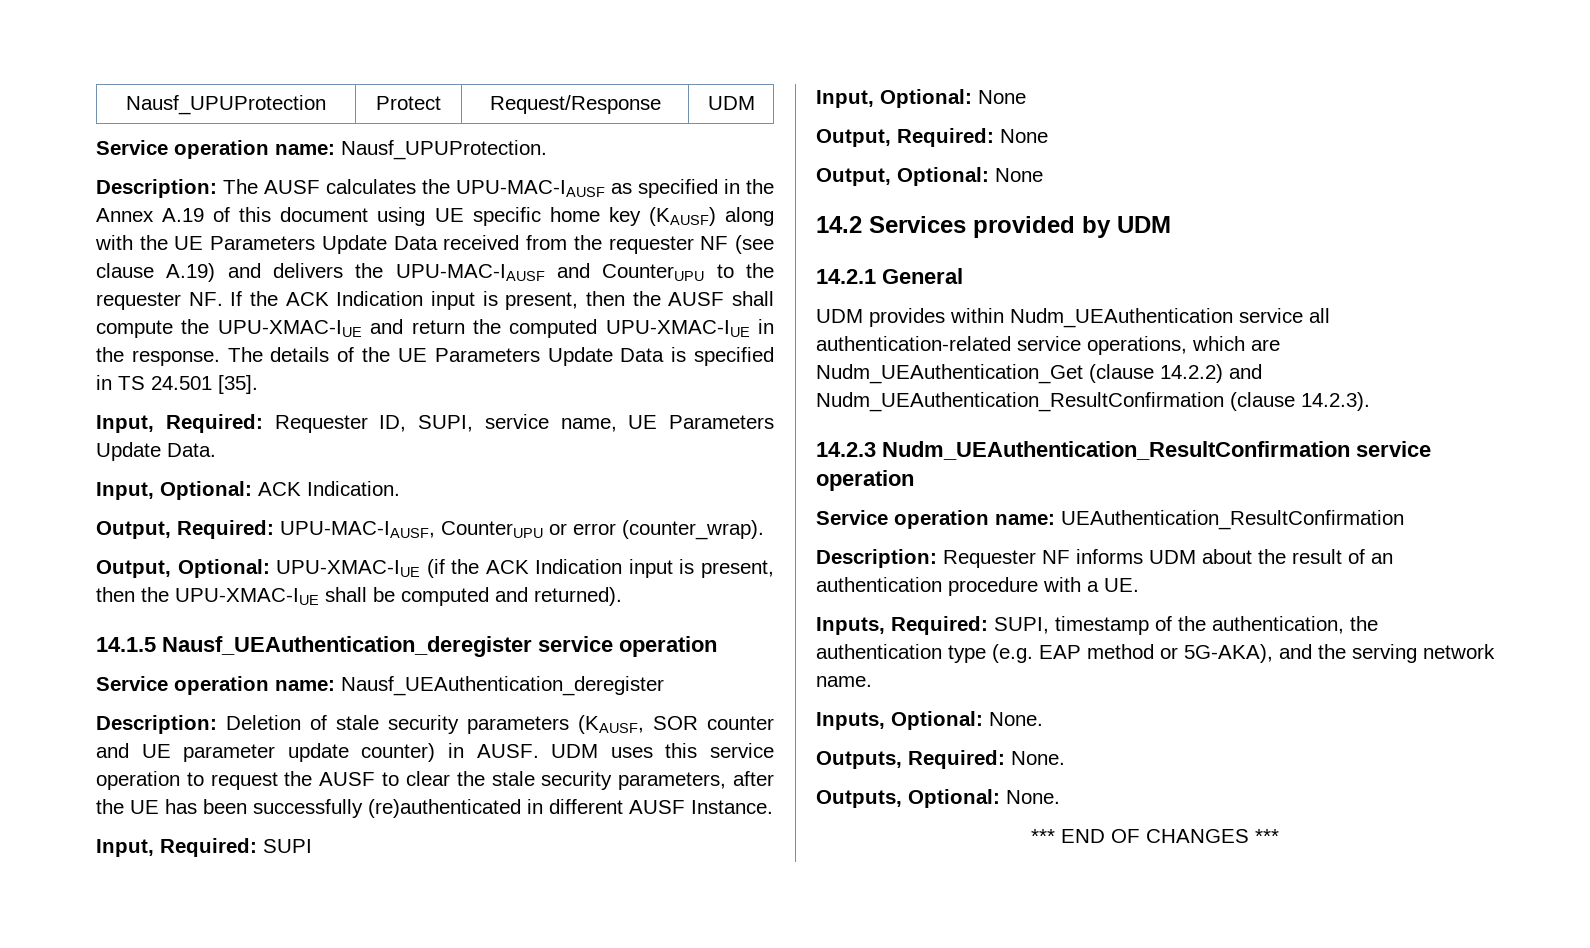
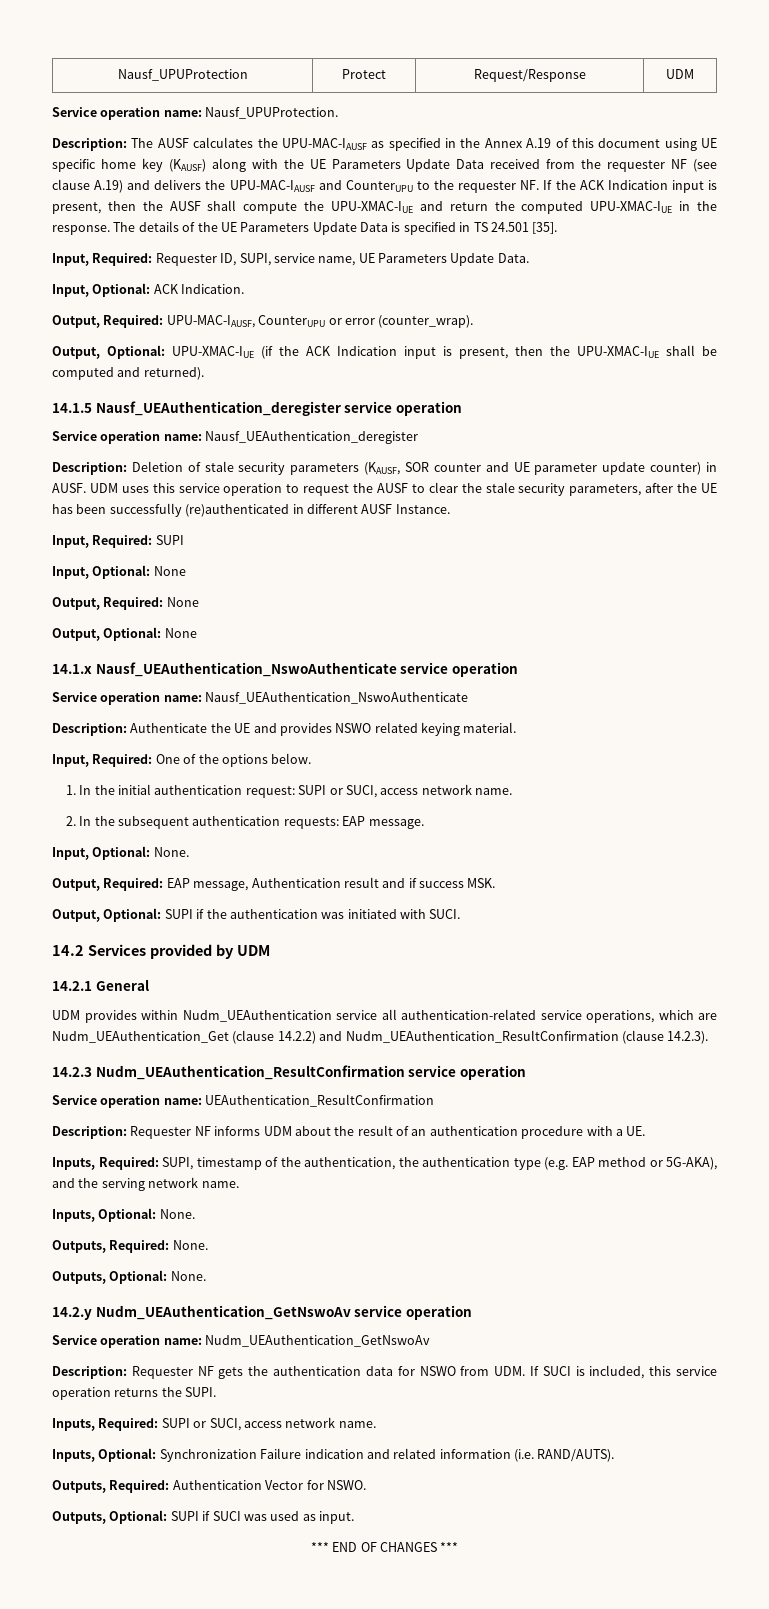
+ 14.1.x Nausf_UEAuthentication_NswoAuthenticate service operation
+ Service operation name: Nausf_UEAuthentication_NswoAuthenticate
+ Description: Authenticate the UE and provides NSWO related keying material.
+ Input, Required: One of the options below.
+ 1. In the initial authentication request: SUPI or SUCI, access network name.
+ 2. In the subsequent authentication requests: EAP message.
+ Input, Optional: None.
+ Output, Required: EAP message, Authentication result and if success MSK.
+ Output, Optional: SUPI if the authentication was initiated with SUCI.
+ 14.2.y Nudm_UEAuthentication_GetNswoAv service operation
+ Service operation name: Nudm_UEAuthentication_GetNswoAv
+ Description: Requester NF gets the authentication data for NSWO from UDM. If SUCI is included, this service operation returns the SUPI.
+ Inputs, Required: SUPI or SUCI, access network name.
+ Inputs, Optional: Synchronization Failure indication and related information (i.e. RAND/AUTS).
+ Outputs, Required: Authentication Vector for NSWO.
+ Outputs, Optional: SUPI if SUCI was used as input.

